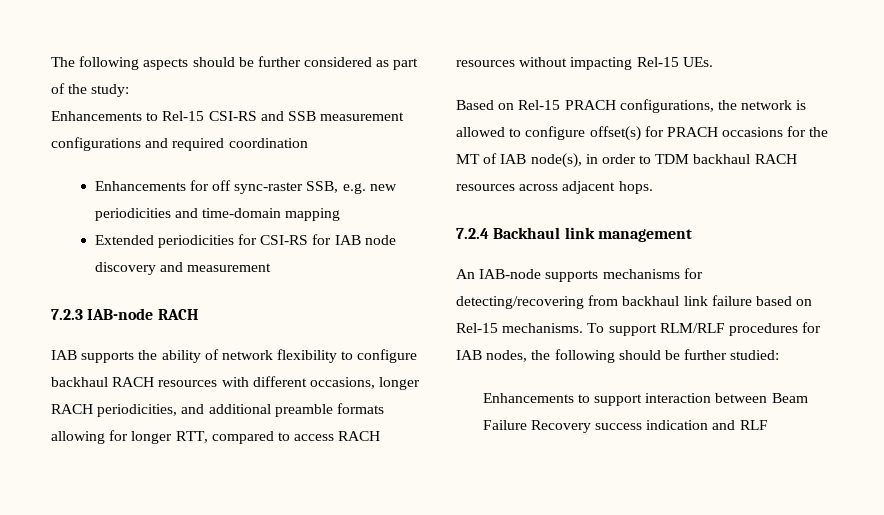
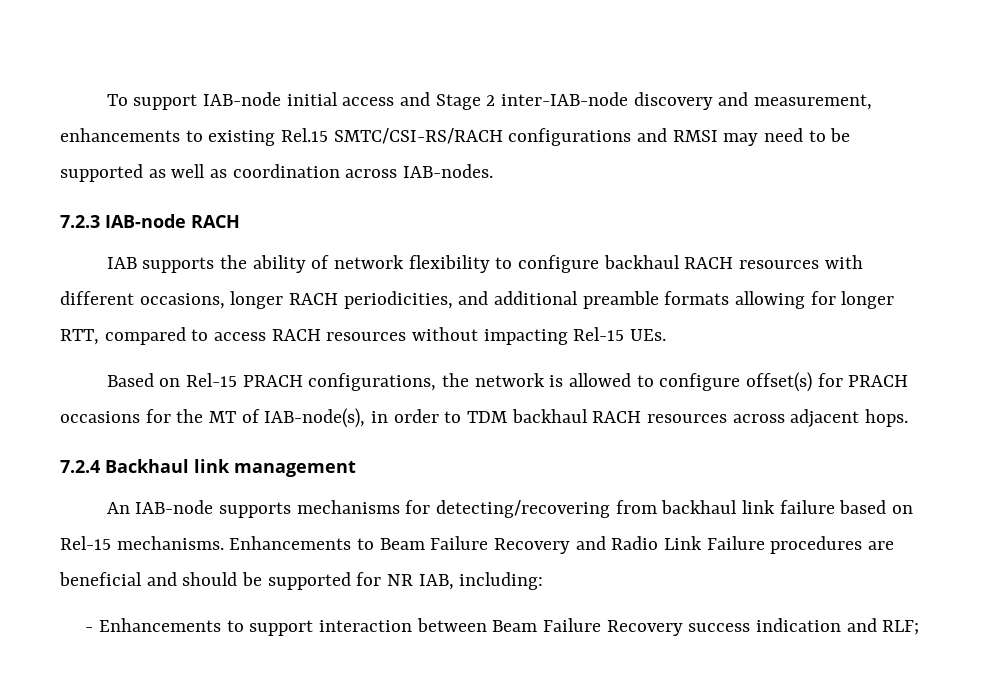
- The following aspects should be further considered as part of the study:
- Enhancements to Rel-15 CSI-RS and SSB measurement configurations and required coordination
- Enhancements for off sync-raster SSB, e.g. new periodicities and time-domain mapping
- Extended periodicities for CSI-RS for IAB node discovery and measurement
+ To support IAB-node initial access and Stage 2 inter-IAB-node discovery and measurement, enhancements to existing Rel.15 SMTC/CSI-RS/RACH configurations and RMSI may need to be supported as well as coordination across IAB-nodes.
- Based on Rel-15 PRACH configurations, the network is allowed to configure offset(s) for PRACH occasions for the MT of IAB node(s), in order to TDM backhaul RACH resources across adjacent hops.
+ Based on Rel-15 PRACH configurations, the network is allowed to configure offset(s) for PRACH occasions for the MT of IAB-node(s), in order to TDM backhaul RACH resources across adjacent hops.
- To support RLM/RLF procedures for IAB nodes, the following should be further studied:
- Enhancements to support interaction between Beam Failure Recovery success indication and RLF
+ Enhancements to Beam Failure Recovery and Radio Link Failure procedures are beneficial and should be supported for NR IAB, including:
+ - Enhancements to support interaction between Beam Failure Recovery success indication and RLF;

